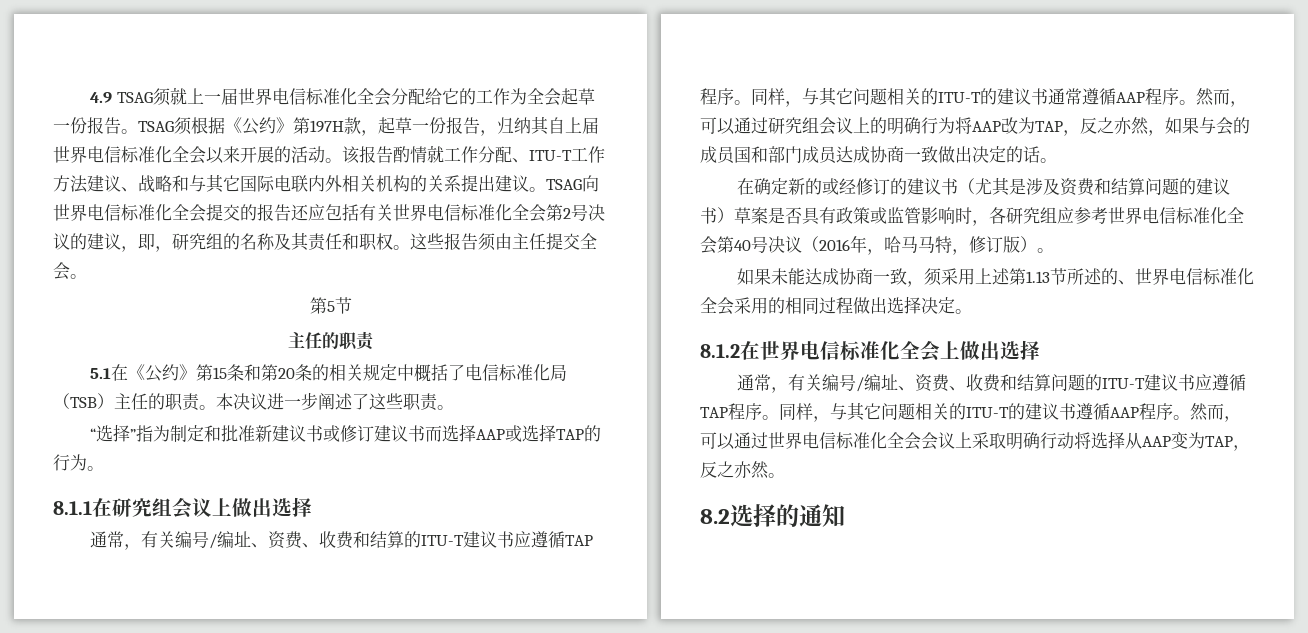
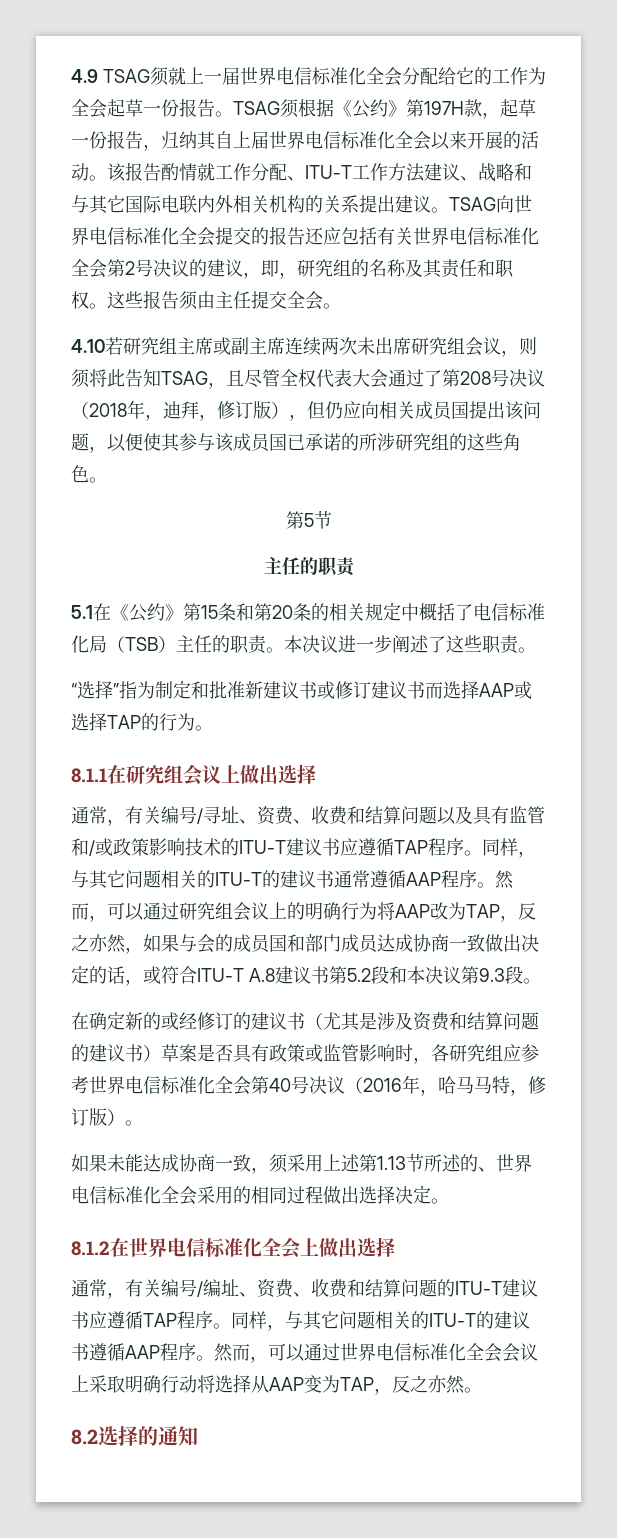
+ 4.10若研究组主席或副主席连续两次未出席研究组会议，则须将此告知TSAG，且尽管全权代表大会通过了第208号决议（2018年，迪拜，修订版），但仍应向相关成员国提出该问题，以便使其参与该成员国已承诺的所涉研究组的这些角色。
- 通常，有关编号/编址、资费、收费和结算的ITU-T建议书应遵循TAP程序。
+ 通常，有关编号/寻址、资费、收费和结算问题以及具有监管和/或政策影响技术的ITU-T建议书应遵循TAP程序。
- 然而，可以通过研究组会议上的明确行为将AAP改为TAP，反之亦然，如果与会的成员国和部门成员达成协商一致做出决定的话。
+ 然而，可以通过研究组会议上的明确行为将AAP改为TAP，反之亦然，如果与会的成员国和部门成员达成协商一致做出决定的话，或符合ITU-T A.8建议书第5.2段和本决议第9.3段。

